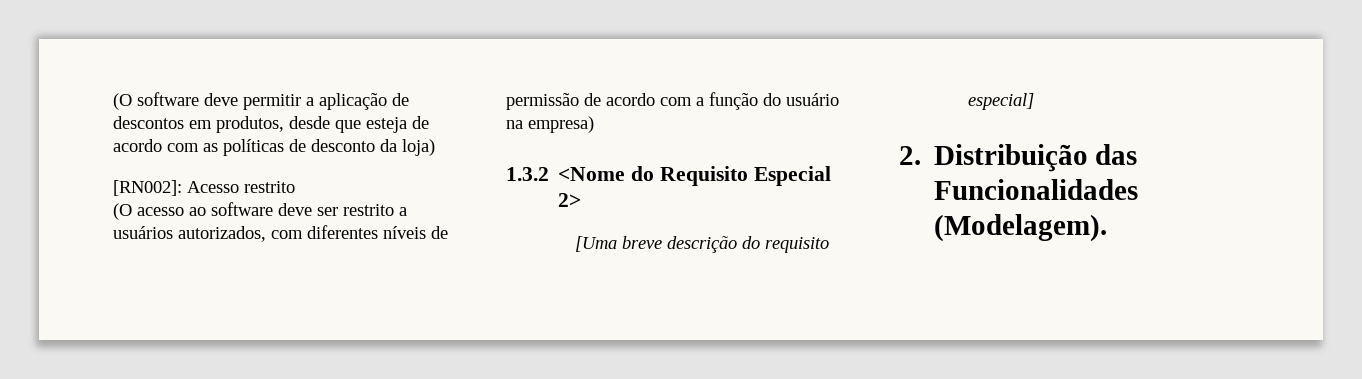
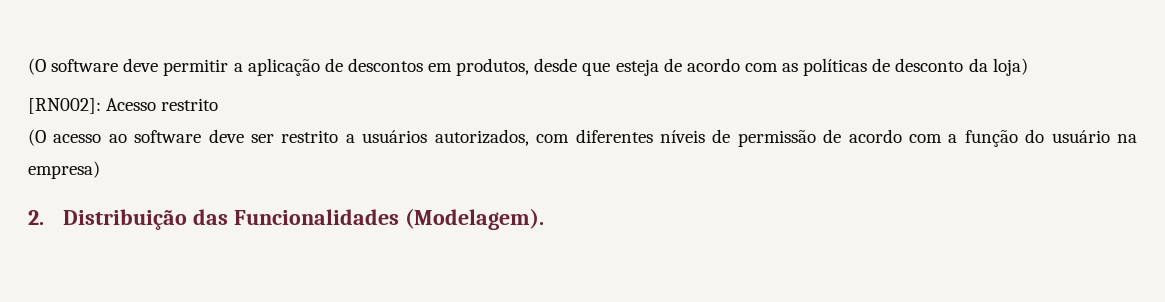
- 1.3.2 <Nome do Requisito Especial 2>
- [Uma breve descrição do requisito especial]

